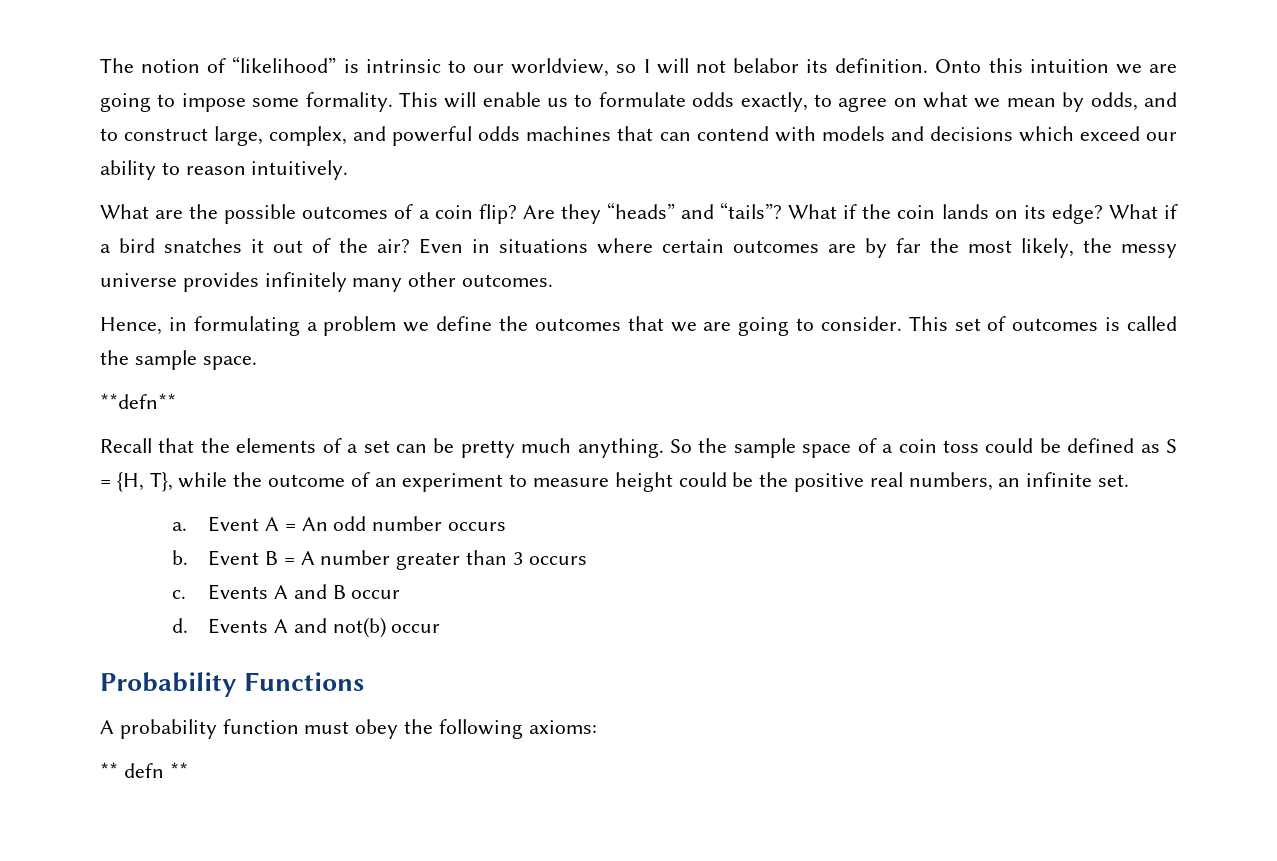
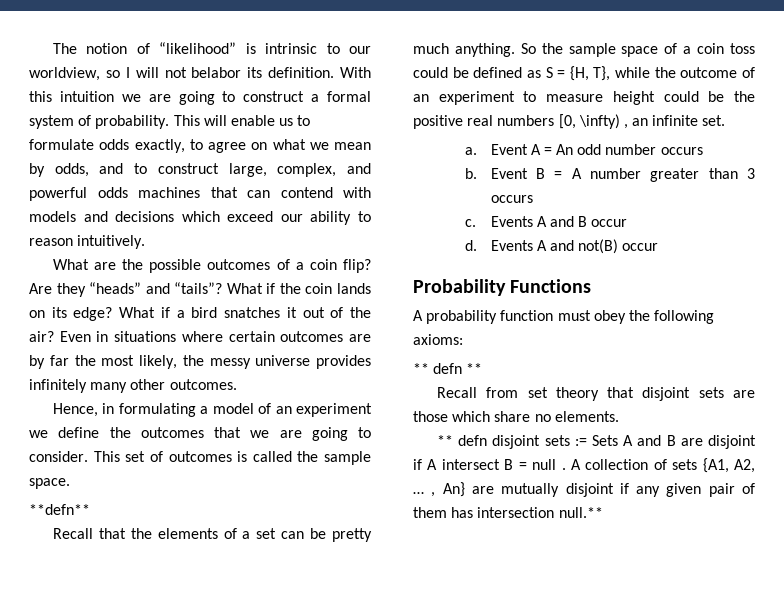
- Onto this intuition we are going to impose some formality.
+ With this intuition we are going to construct a formal system of probability.
- Hence, in formulating a problem we define the outcomes that we are going to consider.
+ Hence, in formulating a model of an experiment we define the outcomes that we are going to consider.
- So the sample space of a coin toss could be defined as S = {H, T}, while the outcome of an experiment to measure height could be the positive real numbers, an infinite set.
+ So the sample space of a coin toss could be defined as S = {H, T}, while the outcome of an experiment to measure height could be the positive real numbers [0, \infty) , an infinite set.
- Events A and not(b) occur
+ Events A and not(B) occur
+ Recall from set theory that disjoint sets are those which share no elements.
+ ** defn disjoint sets := Sets A and B are disjoint if A intersect B = null . A collection of sets {A1, A2, … , An} are mutually disjoint if any given pair of them has intersection null.**

